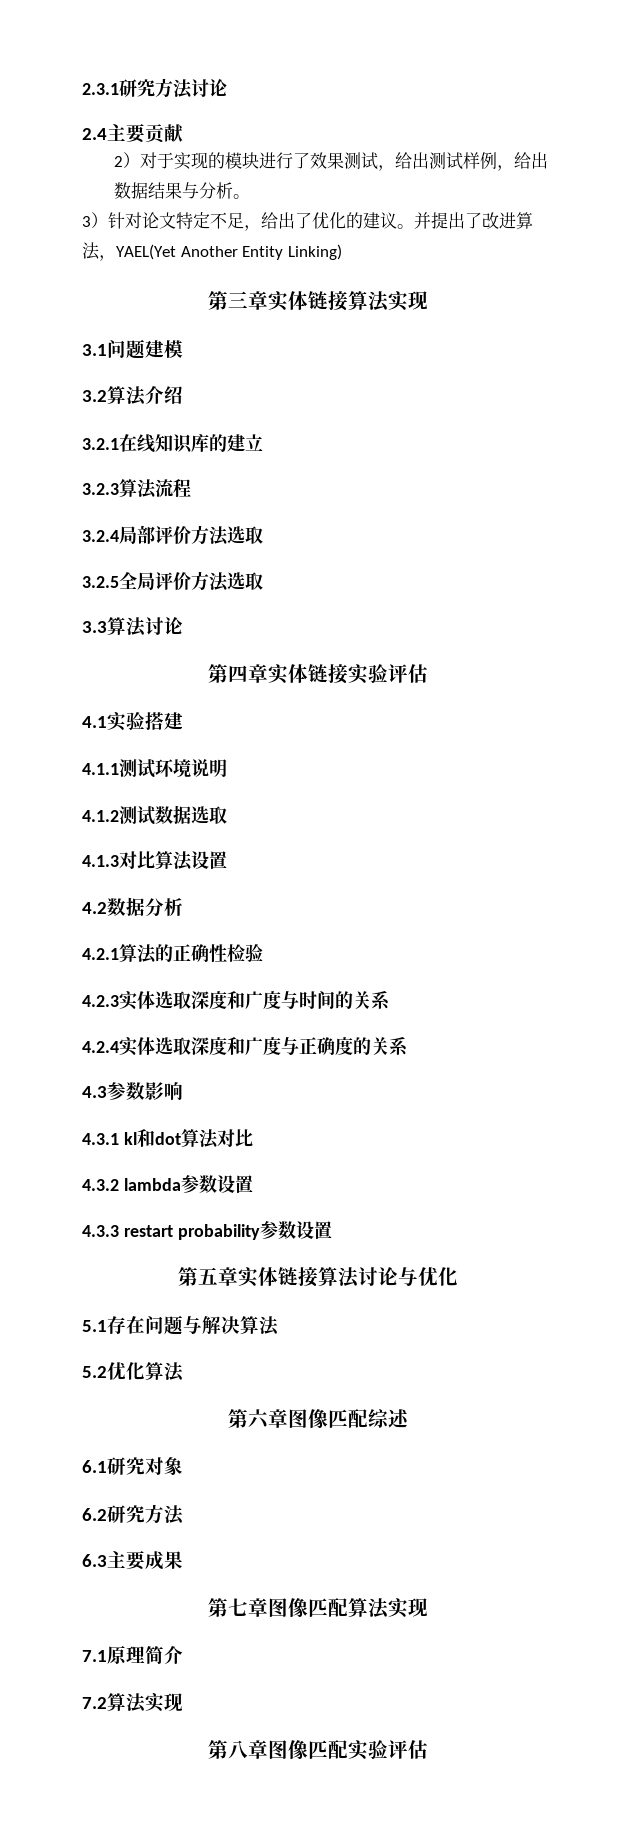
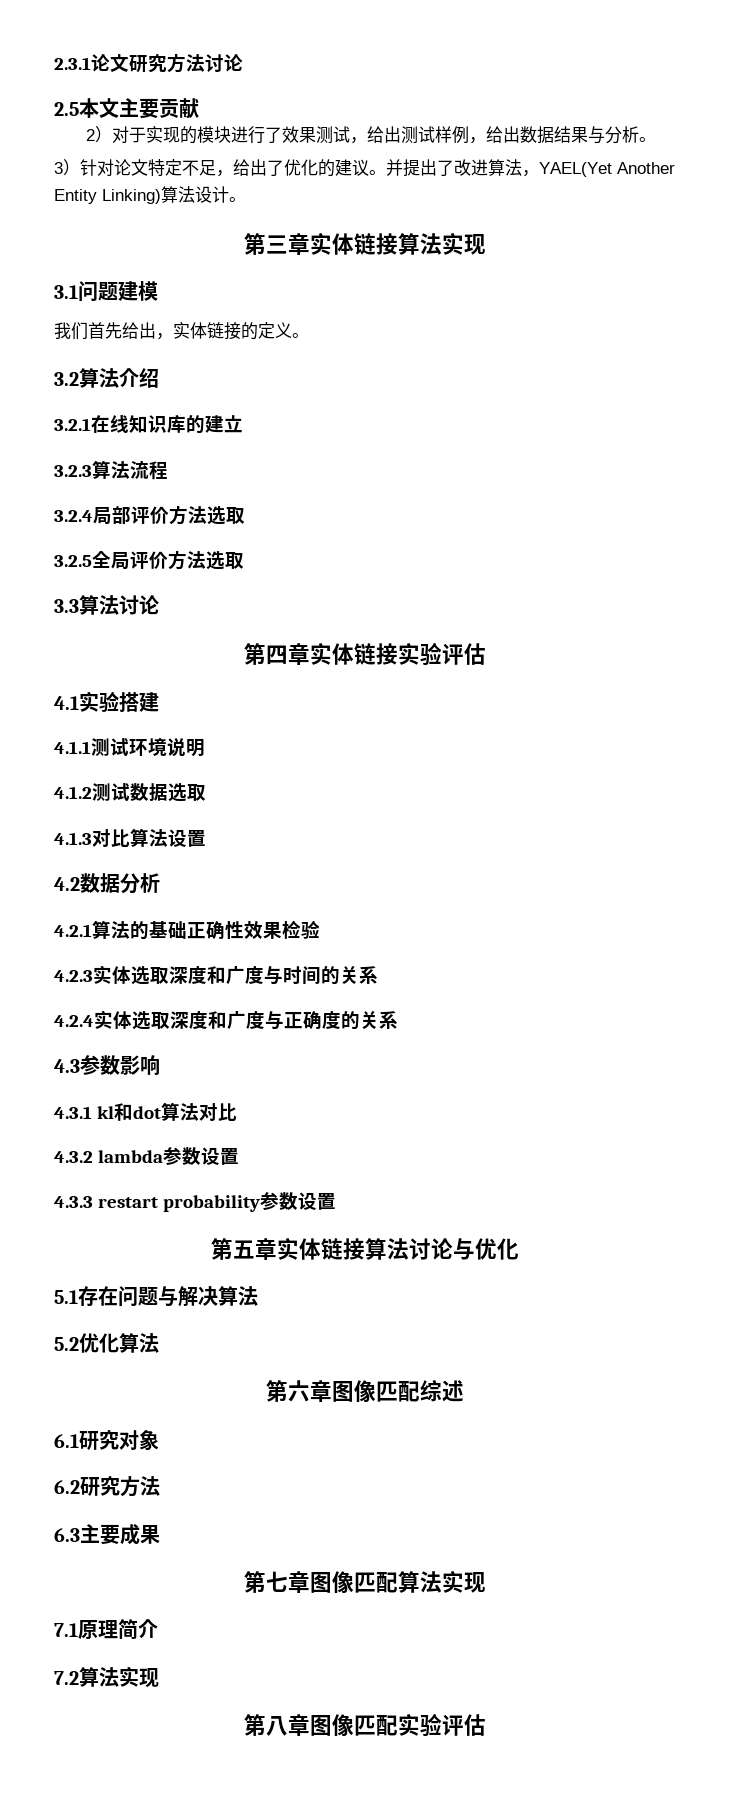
- 2.3.1研究方法讨论
+ 2.3.1论文研究方法讨论
- 2.4主要贡献
+ 2.5本文主要贡献
- 并提出了改进算法，YAEL(Yet Another Entity Linking)
+ 并提出了改进算法，YAEL(Yet Another Entity Linking)算法设计。
+ 我们首先给出，实体链接的定义。
- 4.2.1算法的正确性检验
+ 4.2.1算法的基础正确性效果检验

